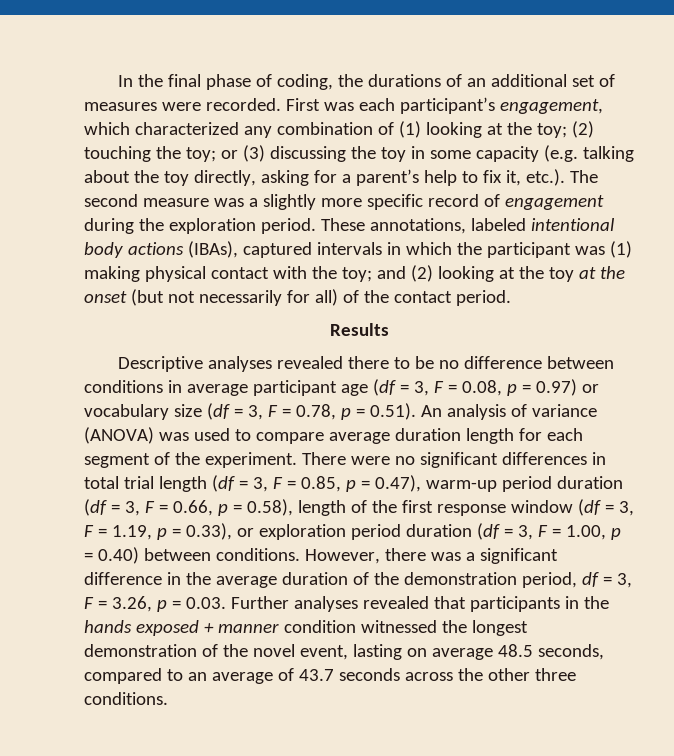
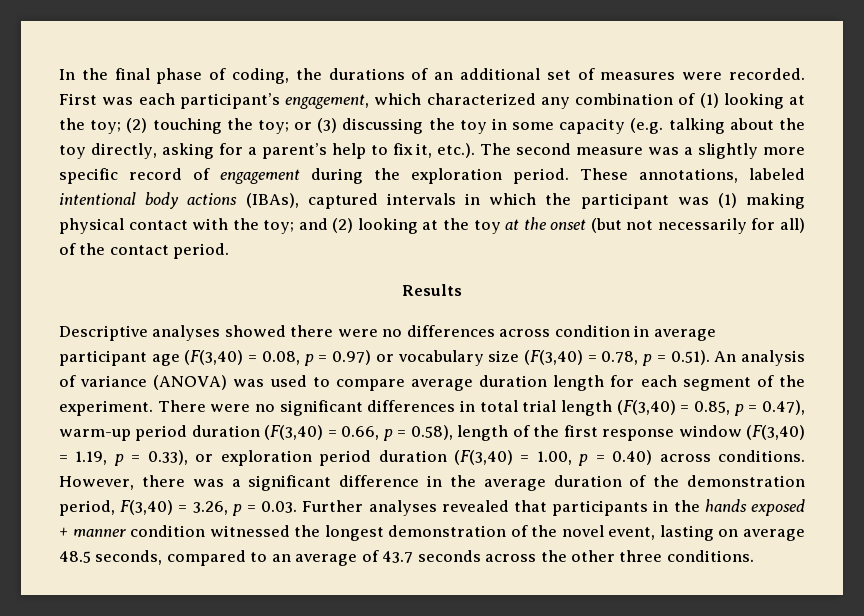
- Descriptive analyses revealed there to be no difference between conditions in average participant age (df = 3, F = 0.08, p = 0.97) or vocabulary size (df = 3, F = 0.78, p = 0.51). An analysis of variance (ANOVA) was used to compare average duration length for each segment of the experiment.
+ Descriptive analyses showed there were no differences across condition in average participant age (F(3,40) = 0.08, p = 0.97) or vocabulary size (F(3,40) = 0.78, p = 0.51). An analysis of variance (ANOVA) was used to compare average duration length for each segment of the experiment.
- There were no significant differences in total trial length (df = 3, F = 0.85, p = 0.47), warm-up period duration (df = 3, F = 0.66, p = 0.58), length of the first response window (df = 3, F = 1.19, p = 0.33), or exploration period duration (df = 3, F = 1.00, p = 0.40) between conditions.
+ There were no significant differences in total trial length (F(3,40) = 0.85, p = 0.47), warm-up period duration (F(3,40) = 0.66, p = 0.58), length of the first response window (F(3,40) = 1.19, p = 0.33), or exploration period duration (F(3,40) = 1.00, p = 0.40) across conditions.
- However, there was a significant difference in the average duration of the demonstration period, df = 3, F = 3.26, p = 0.03. Further analyses revealed that participants in the hands exposed + manner condition witnessed the longest demonstration of the novel event, lasting on average 48.5 seconds, compared to an average of 43.7 seconds across the other three conditions.
+ However, there was a significant difference in the average duration of the demonstration period, F(3,40) = 3.26, p = 0.03. Further analyses revealed that participants in the hands exposed + manner condition witnessed the longest demonstration of the novel event, lasting on average 48.5 seconds, compared to an average of 43.7 seconds across the other three conditions.

